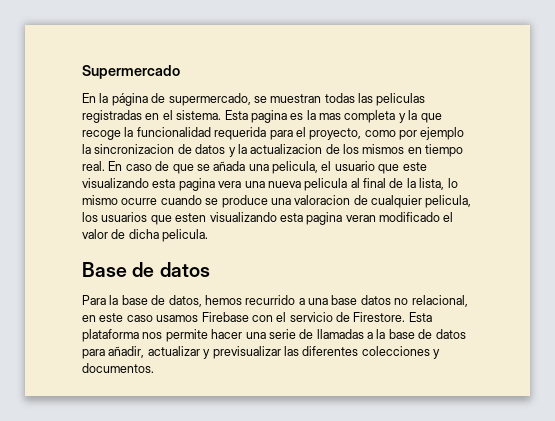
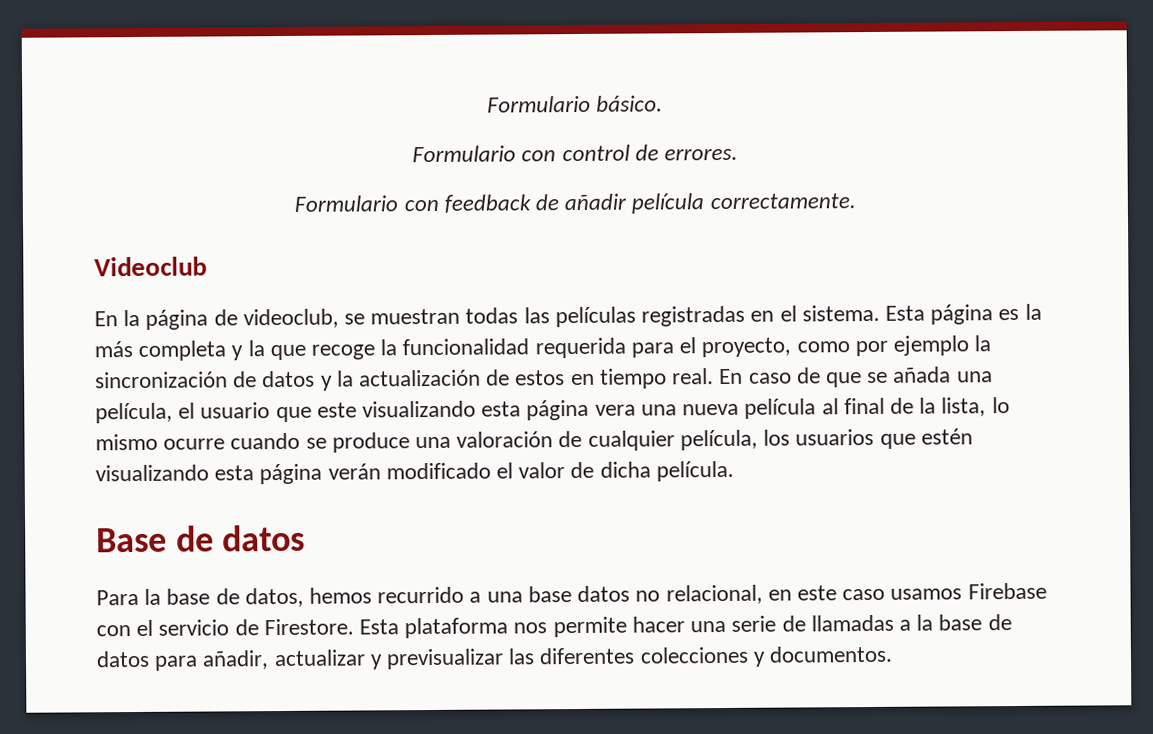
- Supermercado
+ Formulario básico.
+ Formulario con control de errores.
+ Formulario con feedback de añadir película correctamente.
+ Videoclub
- En la página de supermercado, se muestran todas las peliculas registradas en el sistema.
+ En la página de videoclub, se muestran todas las películas registradas en el sistema.
- Esta pagina es la mas completa y la que recoge la funcionalidad requerida para el proyecto, como por ejemplo la sincronizacion de datos y la actualizacion de los mismos en tiempo real.
+ Esta página es la más completa y la que recoge la funcionalidad requerida para el proyecto, como por ejemplo la sincronización de datos y la actualización de estos en tiempo real.
- En caso de que se añada una pelicula, el usuario que este visualizando esta pagina vera una nueva pelicula al final de la lista, lo mismo ocurre cuando se produce una valoracion de cualquier pelicula, los usuarios que esten visualizando esta pagina veran modificado el valor de dicha pelicula.
+ En caso de que se añada una película, el usuario que este visualizando esta página vera una nueva película al final de la lista, lo mismo ocurre cuando se produce una valoración de cualquier película, los usuarios que estén visualizando esta página verán modificado el valor de dicha película.

